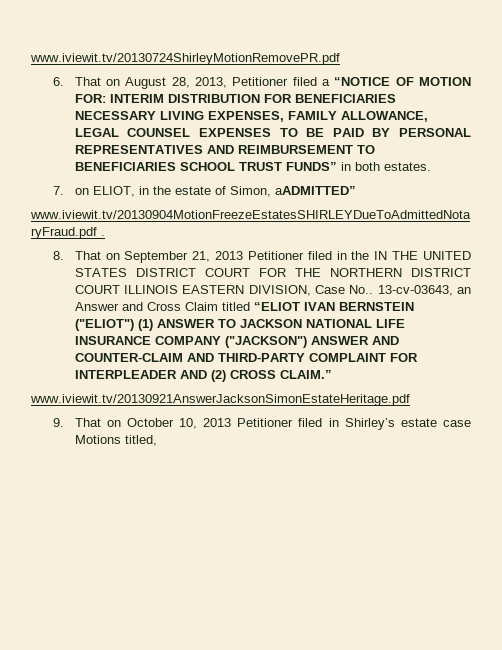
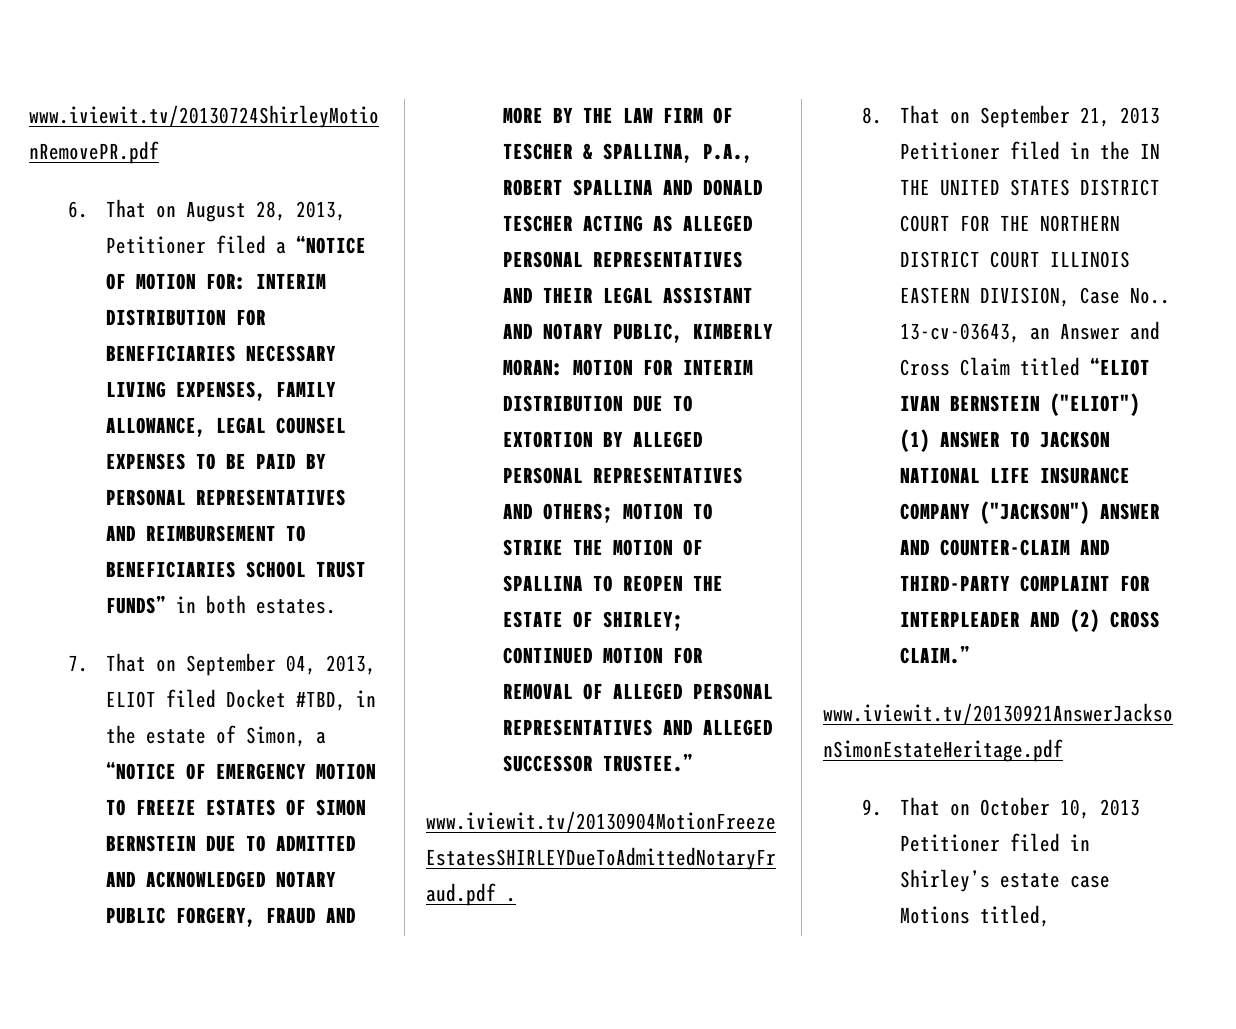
- 7. on ELIOT, in the estate of Simon, aADMITTED”
+ 7. That on September 04, 2013, ELIOT filed Docket #TBD, in the estate of Simon, a “NOTICE OF EMERGENCY MOTION TO FREEZE ESTATES OF SIMON BERNSTEIN DUE TO ADMITTED AND ACKNOWLEDGED NOTARY PUBLIC FORGERY, FRAUD AND MORE BY THE LAW FIRM OF TESCHER & SPALLINA, P.A., ROBERT SPALLINA AND DONALD TESCHER ACTING AS ALLEGED PERSONAL REPRESENTATIVES AND THEIR LEGAL ASSISTANT AND NOTARY PUBLIC, KIMBERLY MORAN: MOTION FOR INTERIM DISTRIBUTION DUE TO EXTORTION BY ALLEGED PERSONAL REPRESENTATIVES AND OTHERS; MOTION TO STRIKE THE MOTION OF SPALLINA TO REOPEN THE ESTATE OF SHIRLEY; CONTINUED MOTION FOR REMOVAL OF ALLEGED PERSONAL REPRESENTATIVES AND ALLEGED SUCCESSOR TRUSTEE.”

